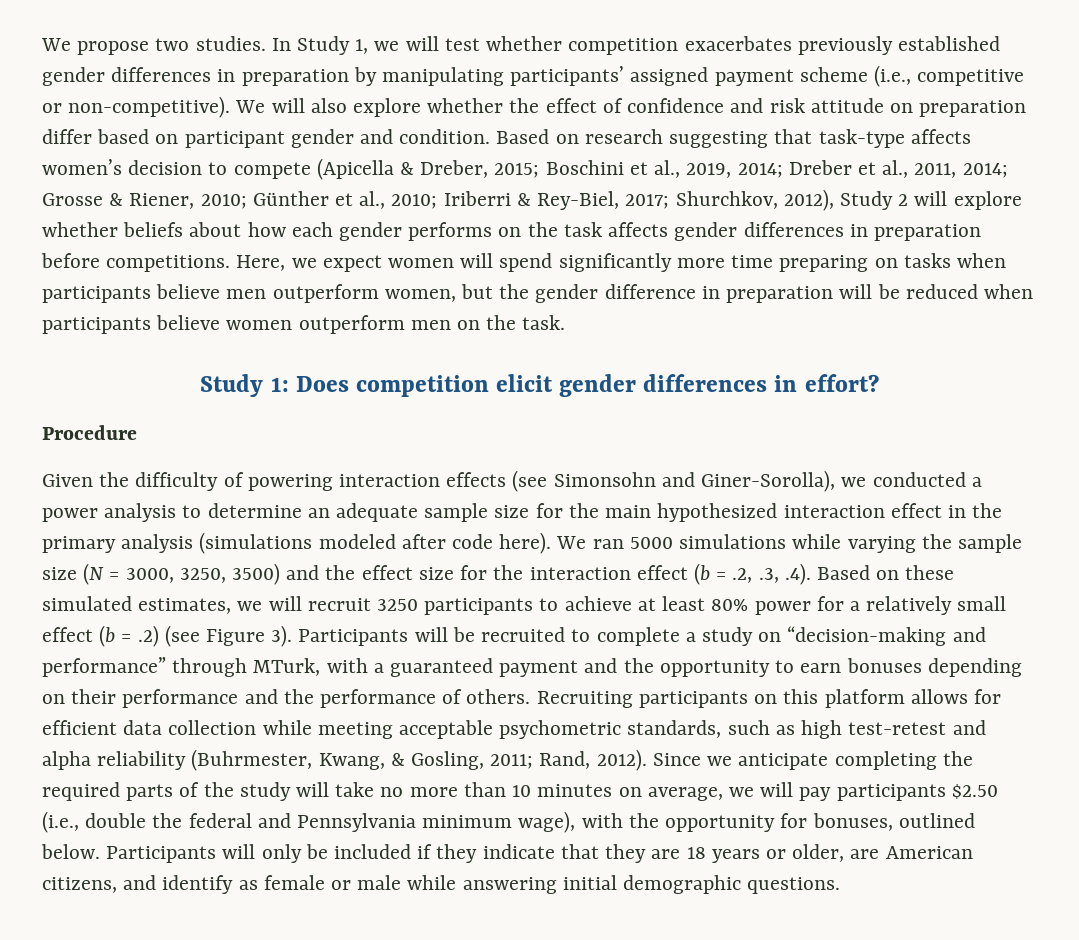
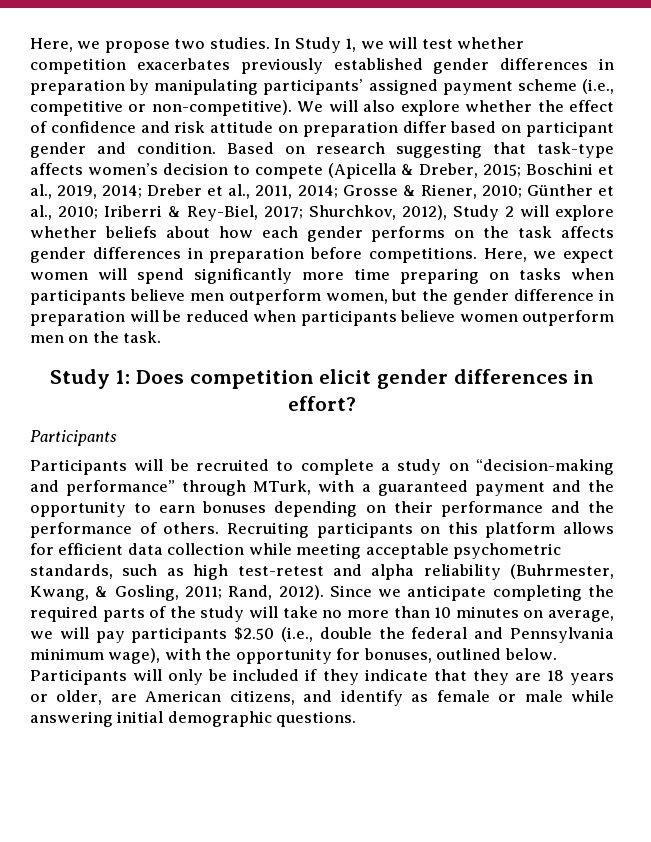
- We propose two studies.
+ Here, we propose two studies.
  Study 1: Does competition elicit gender differences in effort?
- Procedure
- Given the difficulty of powering interaction effects (see Simonsohn and Giner-Sorolla), we conducted a power analysis to determine an adequate sample size for the main hypothesized interaction effect in the primary analysis (simulations modeled after code here). We ran 5000 simulations while varying the sample size (N = 3000, 3250, 3500) and the effect size for the interaction effect (b = .2, .3, .4). Based on these simulated estimates, we will recruit 3250 participants to achieve at least 80% power for a relatively small effect (b = .2) (see Figure 3). Participants will be recruited to complete a study on “decision-making and performance” through MTurk, with a guaranteed payment and the opportunity to earn bonuses depending on their performance and the performance of others.
+ Participants
+ Participants will be recruited to complete a study on “decision-making and performance” through MTurk, with a guaranteed payment and the opportunity to earn bonuses depending on their performance and the performance of others.

